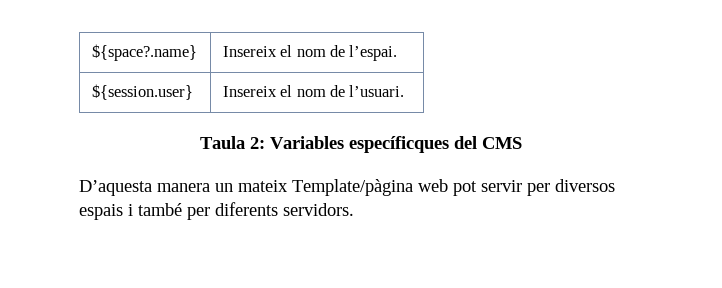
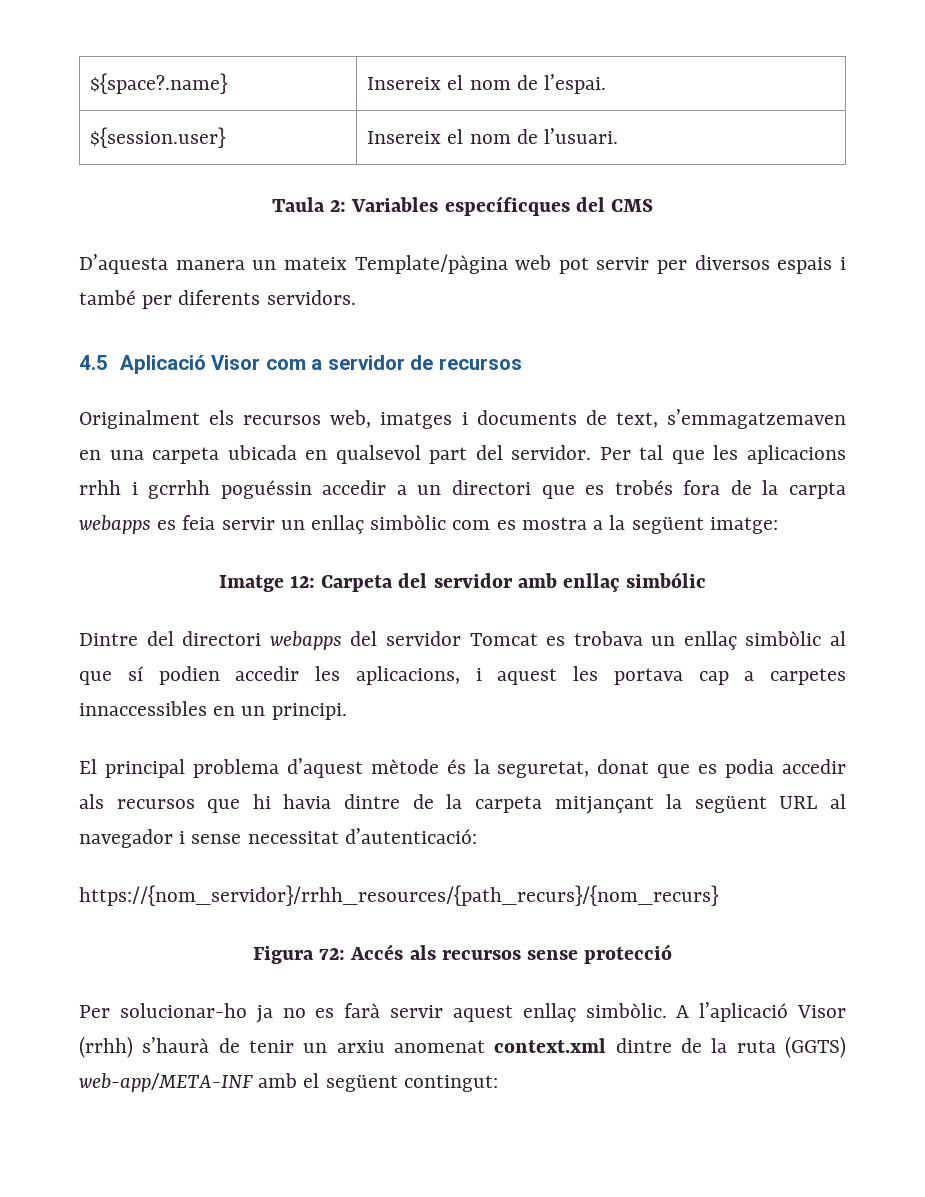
+ 4.5 Aplicació Visor com a servidor de recursos
+ Originalment els recursos web, imatges i documents de text, s’emmagatzemaven en una carpeta ubicada en qualsevol part del servidor. Per tal que les aplicacions rrhh i gcrrhh poguéssin accedir a un directori que es trobés fora de la carpta webapps es feia servir un enllaç simbòlic com es mostra a la següent imatge:
+ Imatge 12: Carpeta del servidor amb enllaç simbólic
+ Dintre del directori webapps del servidor Tomcat es trobava un enllaç simbòlic al que sí podien accedir les aplicacions, i aquest les portava cap a carpetes innaccessibles en un principi.
+ El principal problema d’aquest mètode és la seguretat, donat que es podia accedir als recursos que hi havia dintre de la carpeta mitjançant la següent URL al navegador i sense necessitat d’autenticació:
+ https://{nom_servidor}/rrhh_resources/{path_recurs}/{nom_recurs}
+ Figura 72: Accés als recursos sense protecció
+ Per solucionar-ho ja no es farà servir aquest enllaç simbòlic. A l’aplicació Visor (rrhh) s’haurà de tenir un arxiu anomenat context.xml dintre de la ruta (GGTS) web-app/META-INF amb el següent contingut:

